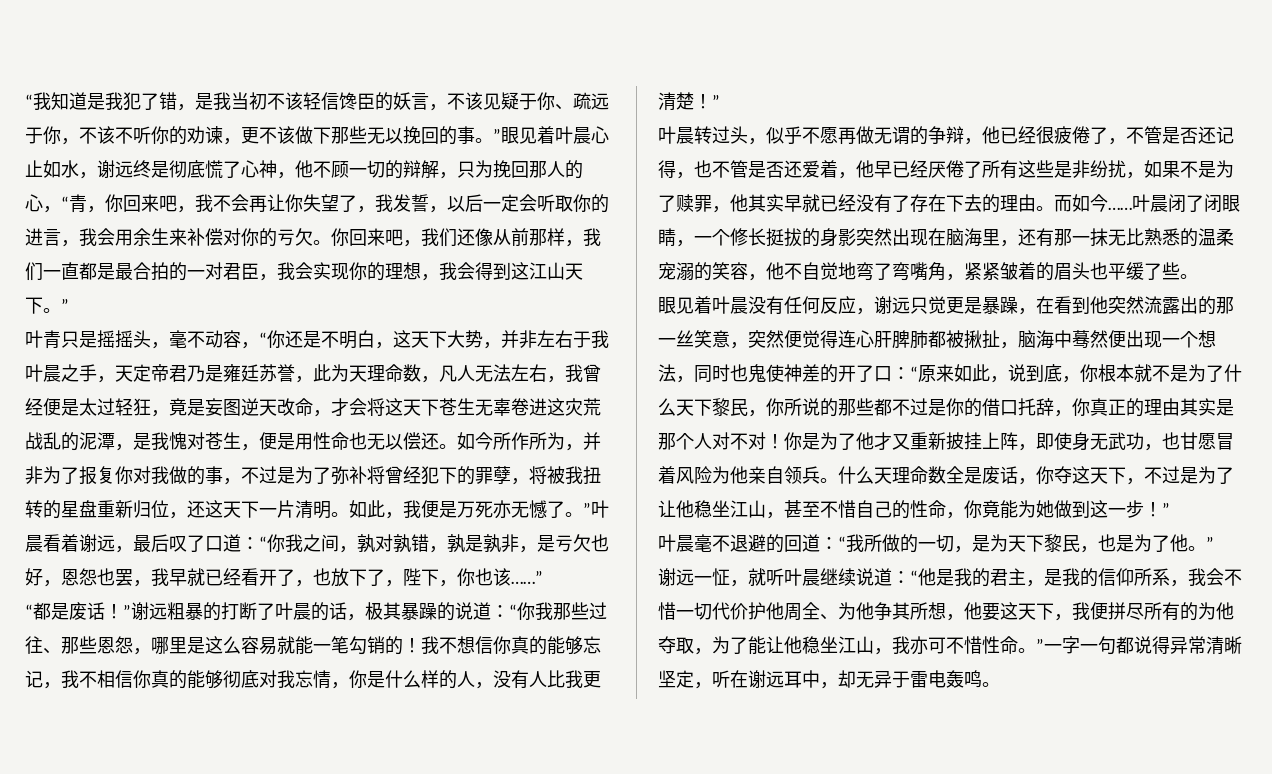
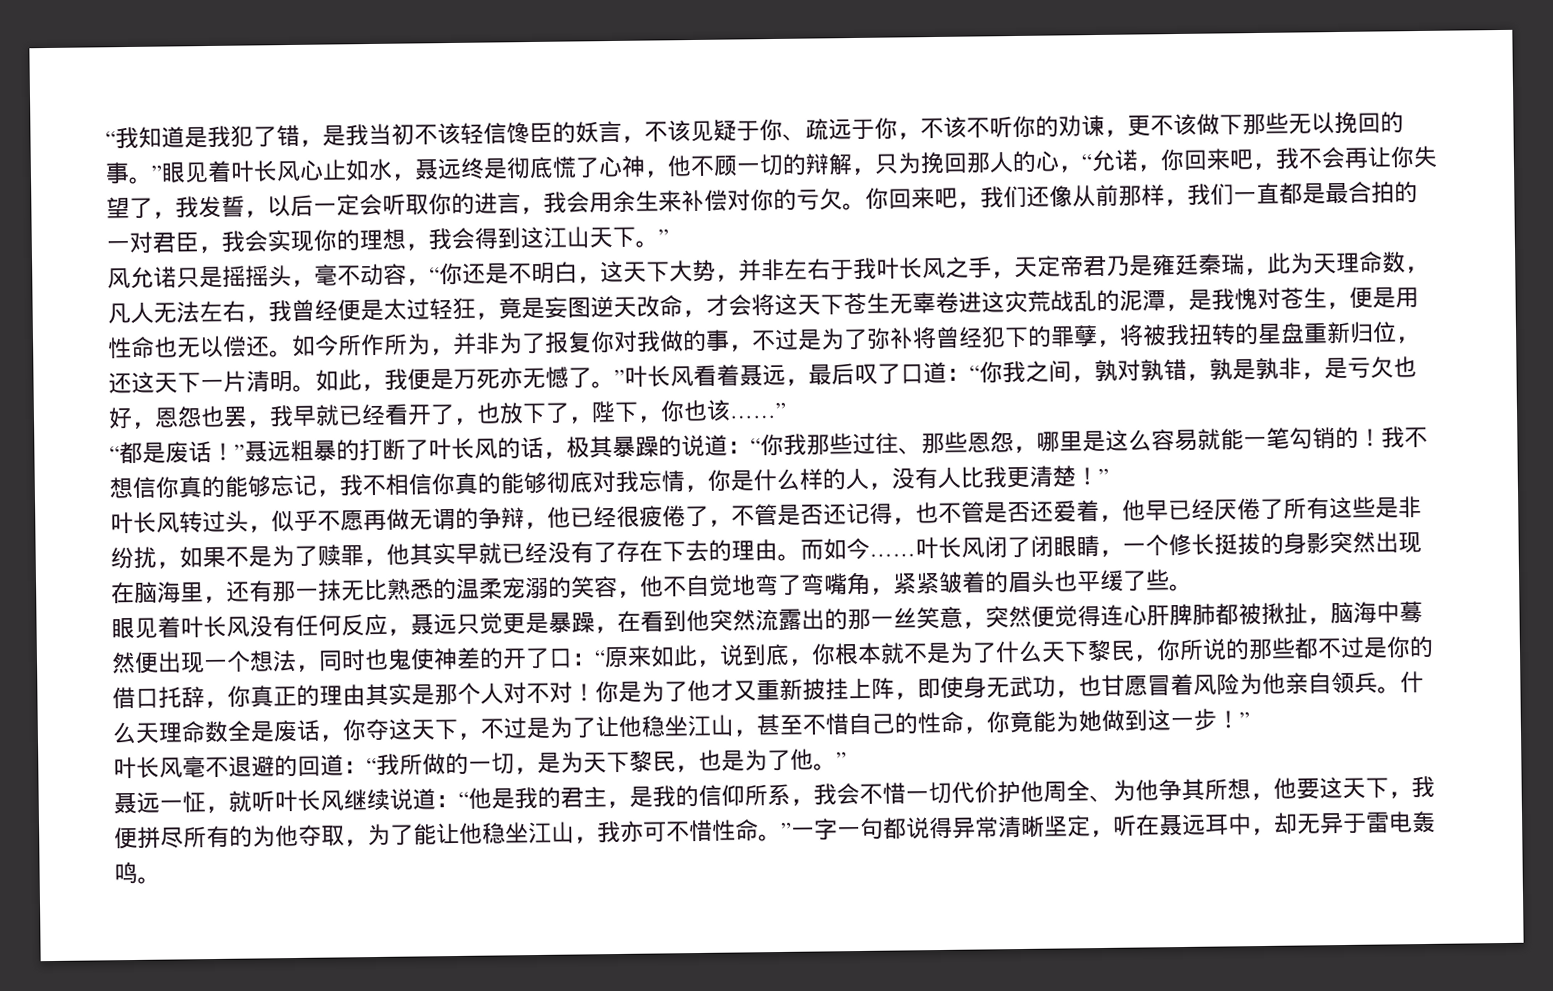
- “我知道是我犯了错，是我当初不该轻信馋臣的妖言，不该见疑于你、疏远于你，不该不听你的劝谏，更不该做下那些无以挽回的事。”眼见着叶晨心止如水，谢远终是彻底慌了心神，他不顾一切的辩解，只为挽回那人的心，“青，你回来吧，我不会再让你失望了，我发誓，以后一定会听取你的进言，我会用余生来补偿对你的亏欠。
+ “我知道是我犯了错，是我当初不该轻信馋臣的妖言，不该见疑于你、疏远于你，不该不听你的劝谏，更不该做下那些无以挽回的事。”眼见着叶长风心止如水，聂远终是彻底慌了心神，他不顾一切的辩解，只为挽回那人的心，“允诺，你回来吧，我不会再让你失望了，我发誓，以后一定会听取你的进言，我会用余生来补偿对你的亏欠。
- 叶青只是摇摇头，毫不动容，“你还是不明白，这天下大势，并非左右于我叶晨之手，天定帝君乃是雍廷苏誉，此为天理命数，凡人无法左右，我曾经便是太过轻狂，竟是妄图逆天改命，才会将这天下苍生无辜卷进这灾荒战乱的泥潭，是我愧对苍生，便是用性命也无以偿还。
+ 风允诺只是摇摇头，毫不动容，“你还是不明白，这天下大势，并非左右于我叶长风之手，天定帝君乃是雍廷秦瑞，此为天理命数，凡人无法左右，我曾经便是太过轻狂，竟是妄图逆天改命，才会将这天下苍生无辜卷进这灾荒战乱的泥潭，是我愧对苍生，便是用性命也无以偿还。
- 如此，我便是万死亦无憾了。”叶晨看着谢远，最后叹了口道：“你我之间，孰对孰错，孰是孰非，是亏欠也好，恩怨也罢，我早就已经看开了，也放下了，陛下，你也该……”
+ 如此，我便是万死亦无憾了。”叶长风看着聂远，最后叹了口道：“你我之间，孰对孰错，孰是孰非，是亏欠也好，恩怨也罢，我早就已经看开了，也放下了，陛下，你也该……”
- “都是废话！”谢远粗暴的打断了叶晨的话，极其暴躁的说道：“你我那些过往、那些恩怨，哪里是这么容易就能一笔勾销的！
+ “都是废话！”聂远粗暴的打断了叶长风的话，极其暴躁的说道：“你我那些过往、那些恩怨，哪里是这么容易就能一笔勾销的！
- 叶晨转过头，似乎不愿再做无谓的争辩，他已经很疲倦了，不管是否还记得，也不管是否还爱着，他早已经厌倦了所有这些是非纷扰，如果不是为了赎罪，他其实早就已经没有了存在下去的理由。
+ 叶长风转过头，似乎不愿再做无谓的争辩，他已经很疲倦了，不管是否还记得，也不管是否还爱着，他早已经厌倦了所有这些是非纷扰，如果不是为了赎罪，他其实早就已经没有了存在下去的理由。
- 叶晨闭了闭眼睛，一个修长挺拔的身影突然出现在脑海里，还有那一抹无比熟悉的温柔宠溺的笑容，他不自觉地弯了弯嘴角，紧紧皱着的眉头也平缓了些。
+ 叶长风闭了闭眼睛，一个修长挺拔的身影突然出现在脑海里，还有那一抹无比熟悉的温柔宠溺的笑容，他不自觉地弯了弯嘴角，紧紧皱着的眉头也平缓了些。
- 眼见着叶晨没有任何反应，谢远只觉更是暴躁，在看到他突然流露出的那一丝笑意，突然便觉得连心肝脾肺都被揪扯，脑海中蓦然便出现一个想法，同时也鬼使神差的开了口：
+ 眼见着叶长风没有任何反应，聂远只觉更是暴躁，在看到他突然流露出的那一丝笑意，突然便觉得连心肝脾肺都被揪扯，脑海中蓦然便出现一个想法，同时也鬼使神差的开了口：
- 叶晨毫不退避的回道：“我所做的一切，是为天下黎民，也是为了他。”
+ 叶长风毫不退避的回道：“我所做的一切，是为天下黎民，也是为了他。”
- 谢远一怔，就听叶晨继续说道：“他是我的君主，是我的信仰所系，我会不惜一切代价护他周全、为他争其所想，他要这天下，我便拼尽所有的为他夺取，为了能让他稳坐江山，我亦可不惜性命。”一字一句都说得异常清晰坚定，听在谢远耳中，却无异于雷电轰鸣。
+ 聂远一怔，就听叶长风继续说道：“他是我的君主，是我的信仰所系，我会不惜一切代价护他周全、为他争其所想，他要这天下，我便拼尽所有的为他夺取，为了能让他稳坐江山，我亦可不惜性命。”一字一句都说得异常清晰坚定，听在聂远耳中，却无异于雷电轰鸣。

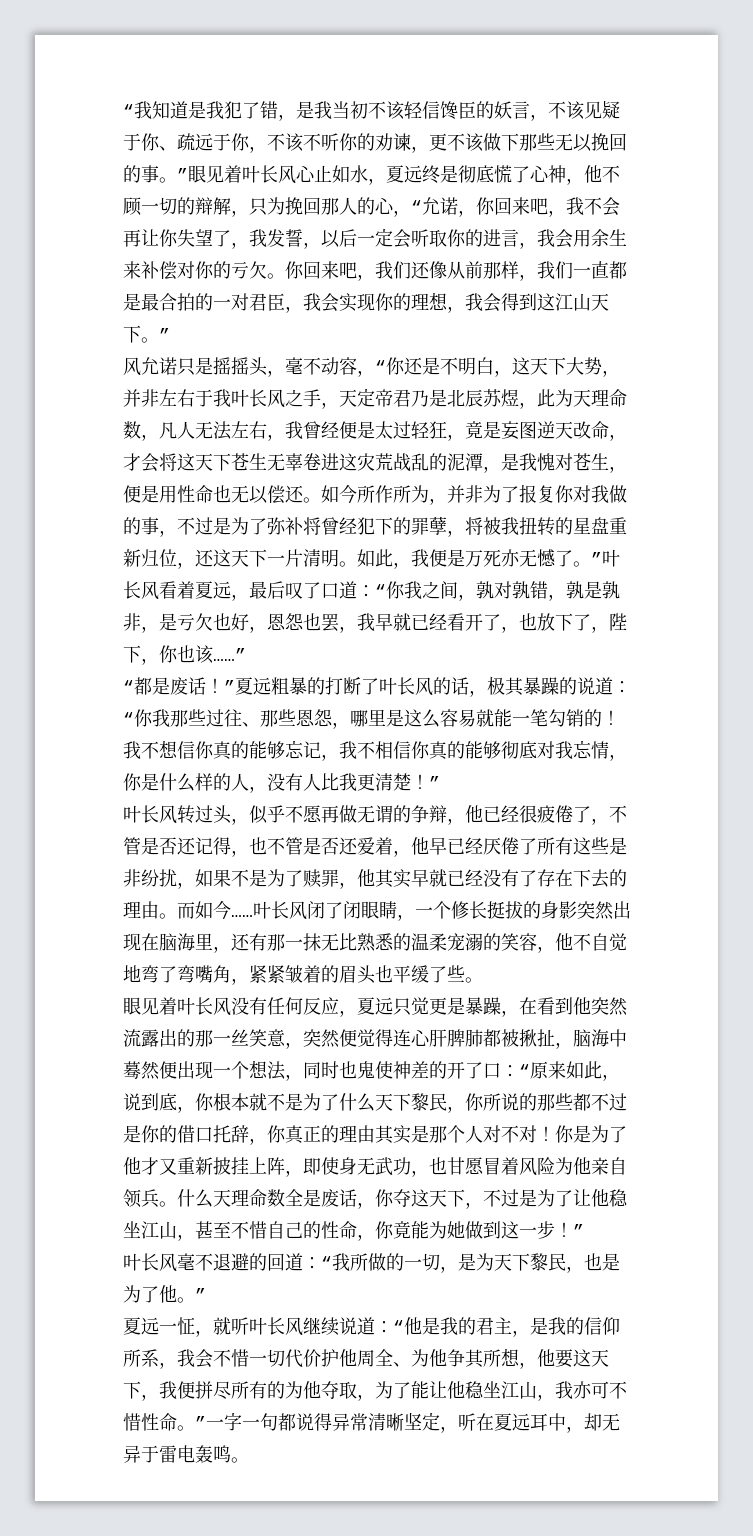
- “我知道是我犯了错，是我当初不该轻信馋臣的妖言，不该见疑于你、疏远于你，不该不听你的劝谏，更不该做下那些无以挽回的事。”眼见着叶长风心止如水，聂远终是彻底慌了心神，他不顾一切的辩解，只为挽回那人的心，“允诺，你回来吧，我不会再让你失望了，我发誓，以后一定会听取你的进言，我会用余生来补偿对你的亏欠。
+ “我知道是我犯了错，是我当初不该轻信馋臣的妖言，不该见疑于你、疏远于你，不该不听你的劝谏，更不该做下那些无以挽回的事。”眼见着叶长风心止如水，夏远终是彻底慌了心神，他不顾一切的辩解，只为挽回那人的心，“允诺，你回来吧，我不会再让你失望了，我发誓，以后一定会听取你的进言，我会用余生来补偿对你的亏欠。
- 风允诺只是摇摇头，毫不动容，“你还是不明白，这天下大势，并非左右于我叶长风之手，天定帝君乃是雍廷秦瑞，此为天理命数，凡人无法左右，我曾经便是太过轻狂，竟是妄图逆天改命，才会将这天下苍生无辜卷进这灾荒战乱的泥潭，是我愧对苍生，便是用性命也无以偿还。
+ 风允诺只是摇摇头，毫不动容，“你还是不明白，这天下大势，并非左右于我叶长风之手，天定帝君乃是北辰苏煜，此为天理命数，凡人无法左右，我曾经便是太过轻狂，竟是妄图逆天改命，才会将这天下苍生无辜卷进这灾荒战乱的泥潭，是我愧对苍生，便是用性命也无以偿还。
- 如此，我便是万死亦无憾了。”叶长风看着聂远，最后叹了口道：“你我之间，孰对孰错，孰是孰非，是亏欠也好，恩怨也罢，我早就已经看开了，也放下了，陛下，你也该……”
+ 如此，我便是万死亦无憾了。”叶长风看着夏远，最后叹了口道：“你我之间，孰对孰错，孰是孰非，是亏欠也好，恩怨也罢，我早就已经看开了，也放下了，陛下，你也该……”
- “都是废话！”聂远粗暴的打断了叶长风的话，极其暴躁的说道：“你我那些过往、那些恩怨，哪里是这么容易就能一笔勾销的！
+ “都是废话！”夏远粗暴的打断了叶长风的话，极其暴躁的说道：“你我那些过往、那些恩怨，哪里是这么容易就能一笔勾销的！
- 眼见着叶长风没有任何反应，聂远只觉更是暴躁，在看到他突然流露出的那一丝笑意，突然便觉得连心肝脾肺都被揪扯，脑海中蓦然便出现一个想法，同时也鬼使神差的开了口：
+ 眼见着叶长风没有任何反应，夏远只觉更是暴躁，在看到他突然流露出的那一丝笑意，突然便觉得连心肝脾肺都被揪扯，脑海中蓦然便出现一个想法，同时也鬼使神差的开了口：
- 聂远一怔，就听叶长风继续说道：“他是我的君主，是我的信仰所系，我会不惜一切代价护他周全、为他争其所想，他要这天下，我便拼尽所有的为他夺取，为了能让他稳坐江山，我亦可不惜性命。”一字一句都说得异常清晰坚定，听在聂远耳中，却无异于雷电轰鸣。
+ 夏远一怔，就听叶长风继续说道：“他是我的君主，是我的信仰所系，我会不惜一切代价护他周全、为他争其所想，他要这天下，我便拼尽所有的为他夺取，为了能让他稳坐江山，我亦可不惜性命。”一字一句都说得异常清晰坚定，听在夏远耳中，却无异于雷电轰鸣。

